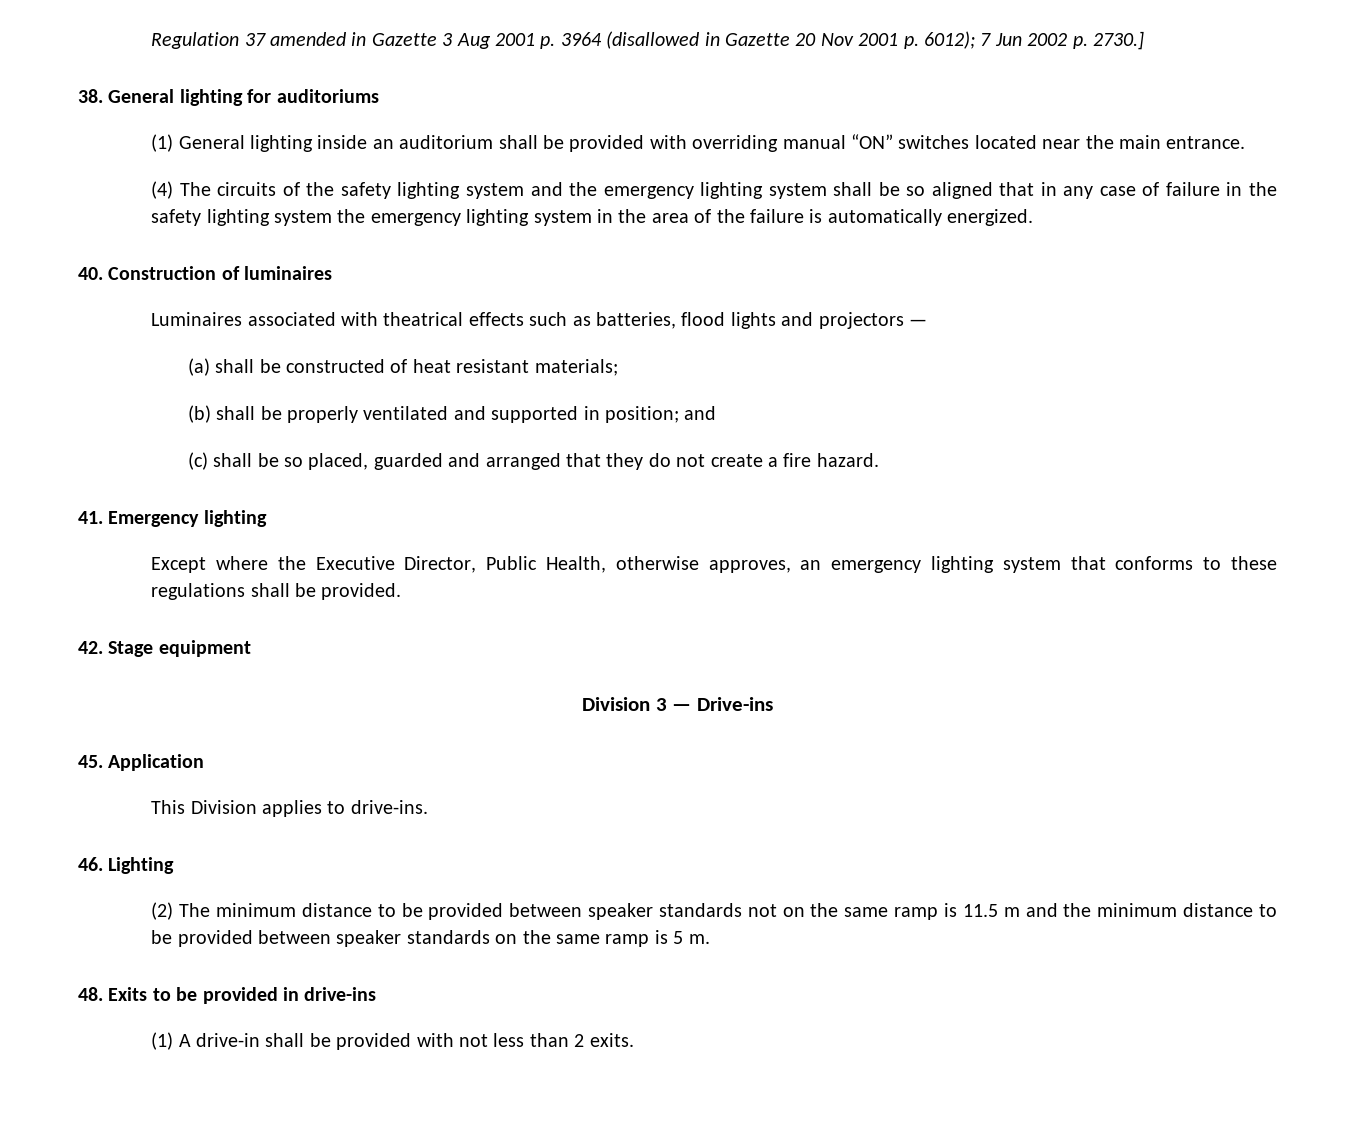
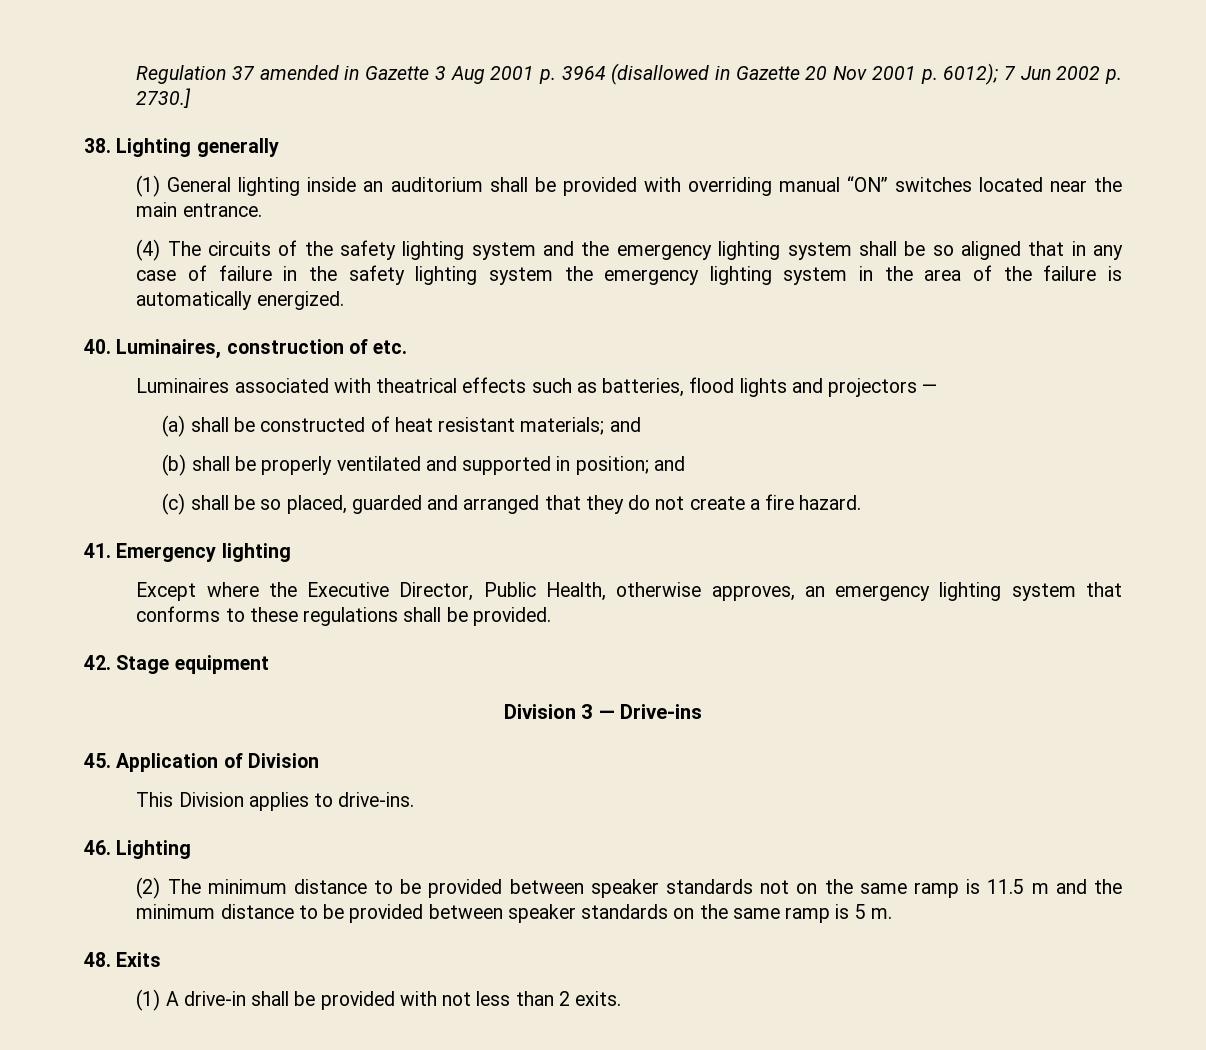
- 38. General lighting for auditoriums
+ 38. Lighting generally
- 40. Construction of luminaires
+ 40. Luminaires, construction of etc.
- (a) shall be constructed of heat resistant materials;
+ (a) shall be constructed of heat resistant materials; and
- 45. Application
+ 45. Application of Division
- 48. Exits to be provided in drive-ins
+ 48. Exits

